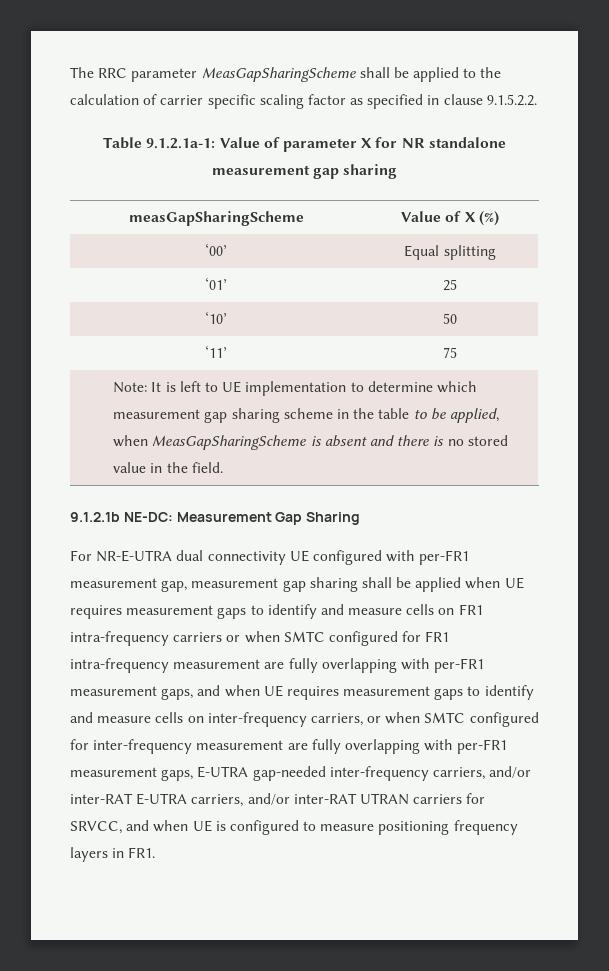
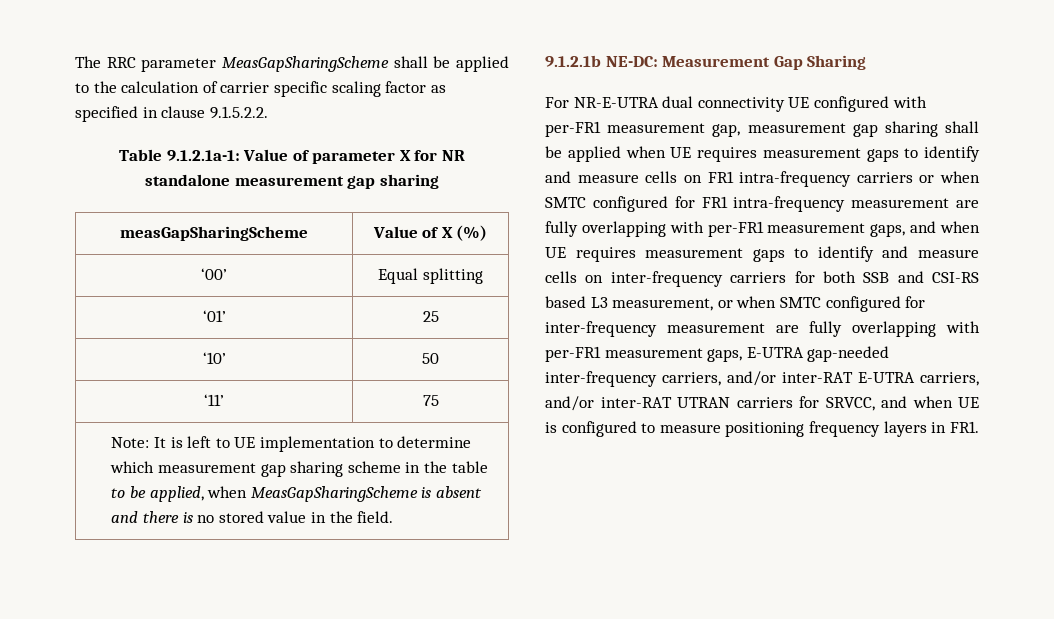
- For NR-E-UTRA dual connectivity UE configured with per-FR1 measurement gap, measurement gap sharing shall be applied when UE requires measurement gaps to identify and measure cells on FR1 intra-frequency carriers or when SMTC configured for FR1 intra-frequency measurement are fully overlapping with per-FR1 measurement gaps, and when UE requires measurement gaps to identify and measure cells on inter-frequency carriers, or when SMTC configured for inter-frequency measurement are fully overlapping with per-FR1 measurement gaps, E-UTRA gap-needed inter-frequency carriers, and/or inter-RAT E-UTRA carriers, and/or inter-RAT UTRAN carriers for SRVCC, and when UE is configured to measure positioning frequency layers in FR1.
+ For NR-E-UTRA dual connectivity UE configured with per-FR1 measurement gap, measurement gap sharing shall be applied when UE requires measurement gaps to identify and measure cells on FR1 intra-frequency carriers or when SMTC configured for FR1 intra-frequency measurement are fully overlapping with per-FR1 measurement gaps, and when UE requires measurement gaps to identify and measure cells on inter-frequency carriers for both SSB and CSI-RS based L3 measurement, or when SMTC configured for inter-frequency measurement are fully overlapping with per-FR1 measurement gaps, E-UTRA gap-needed inter-frequency carriers, and/or inter-RAT E-UTRA carriers, and/or inter-RAT UTRAN carriers for SRVCC, and when UE is configured to measure positioning frequency layers in FR1.

